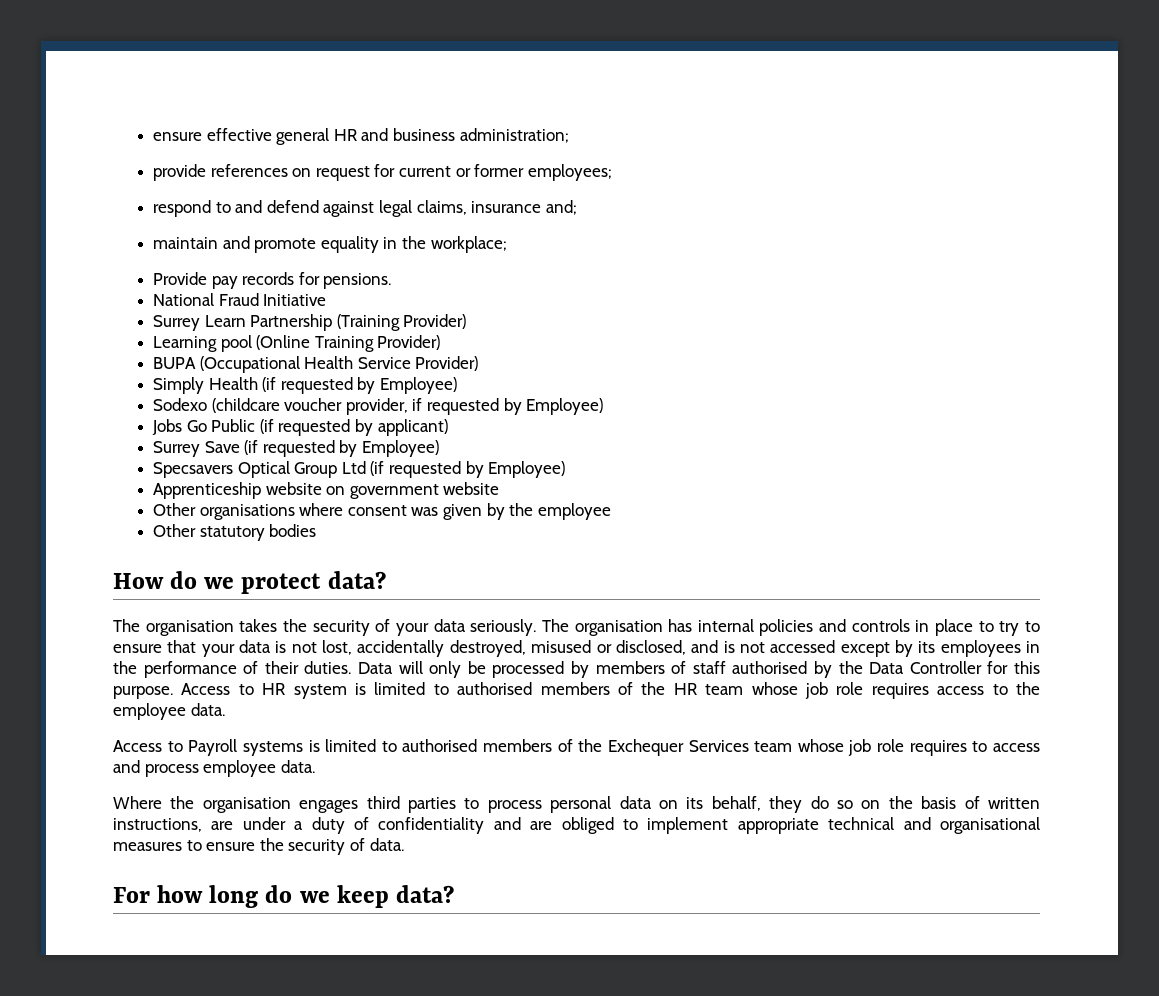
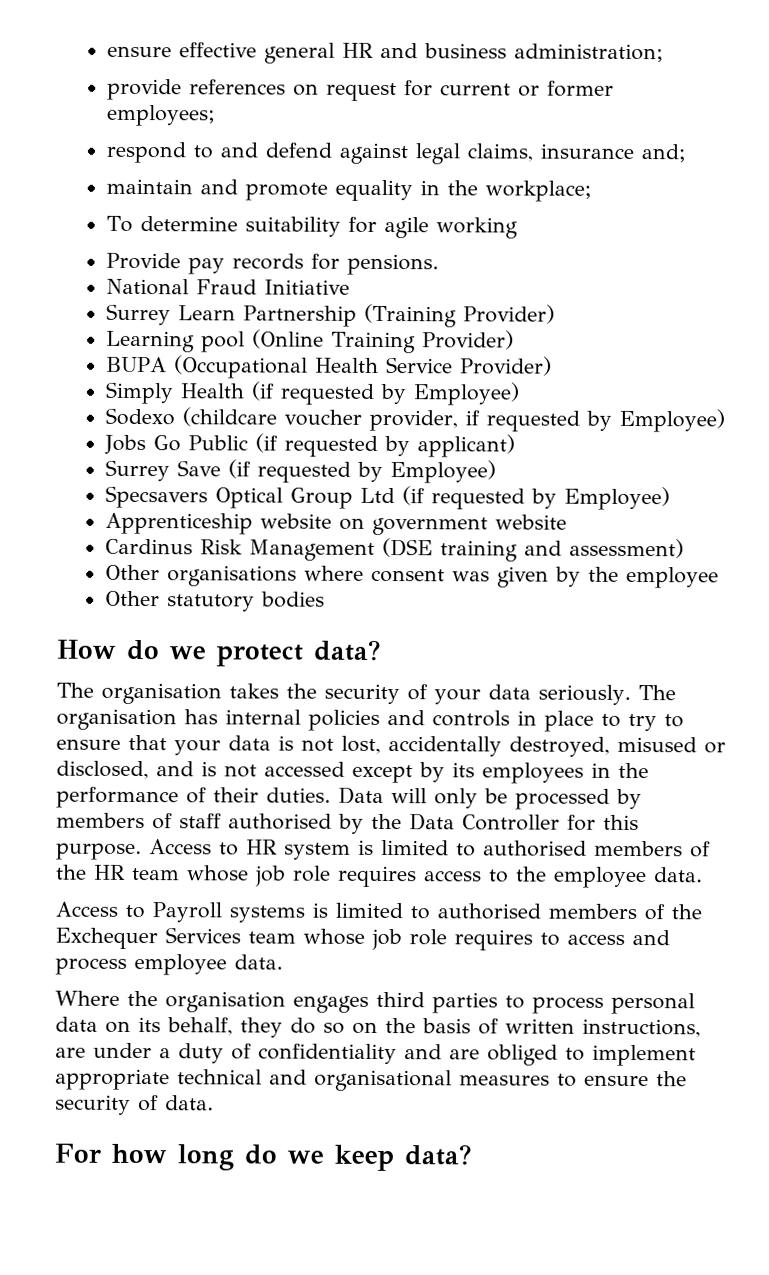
+ To determine suitability for agile working
+ Cardinus Risk Management (DSE training and assessment)

